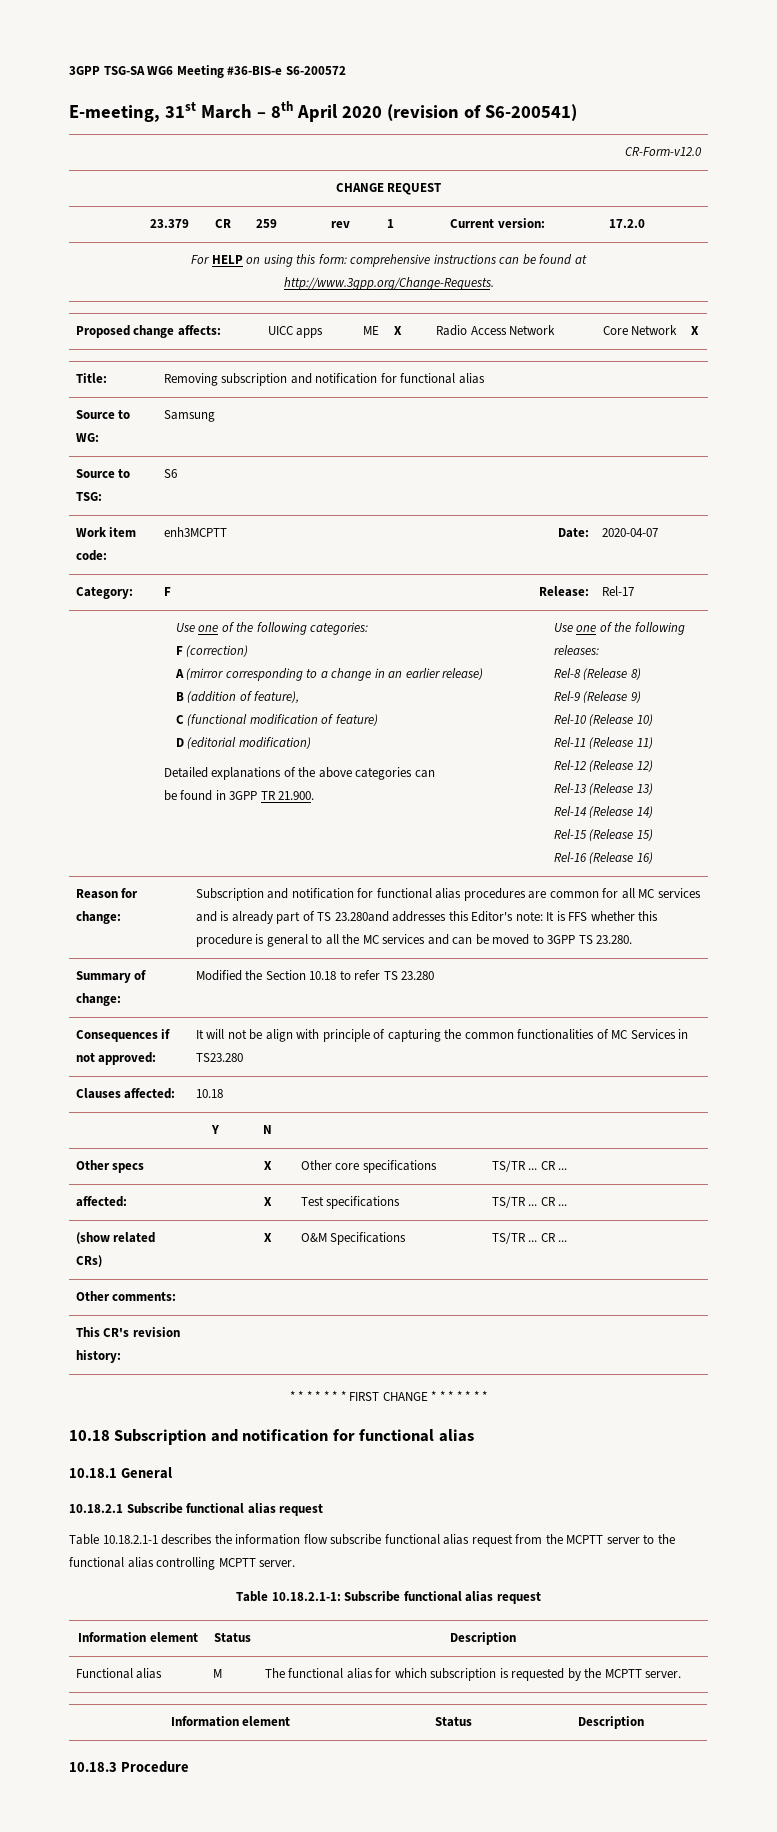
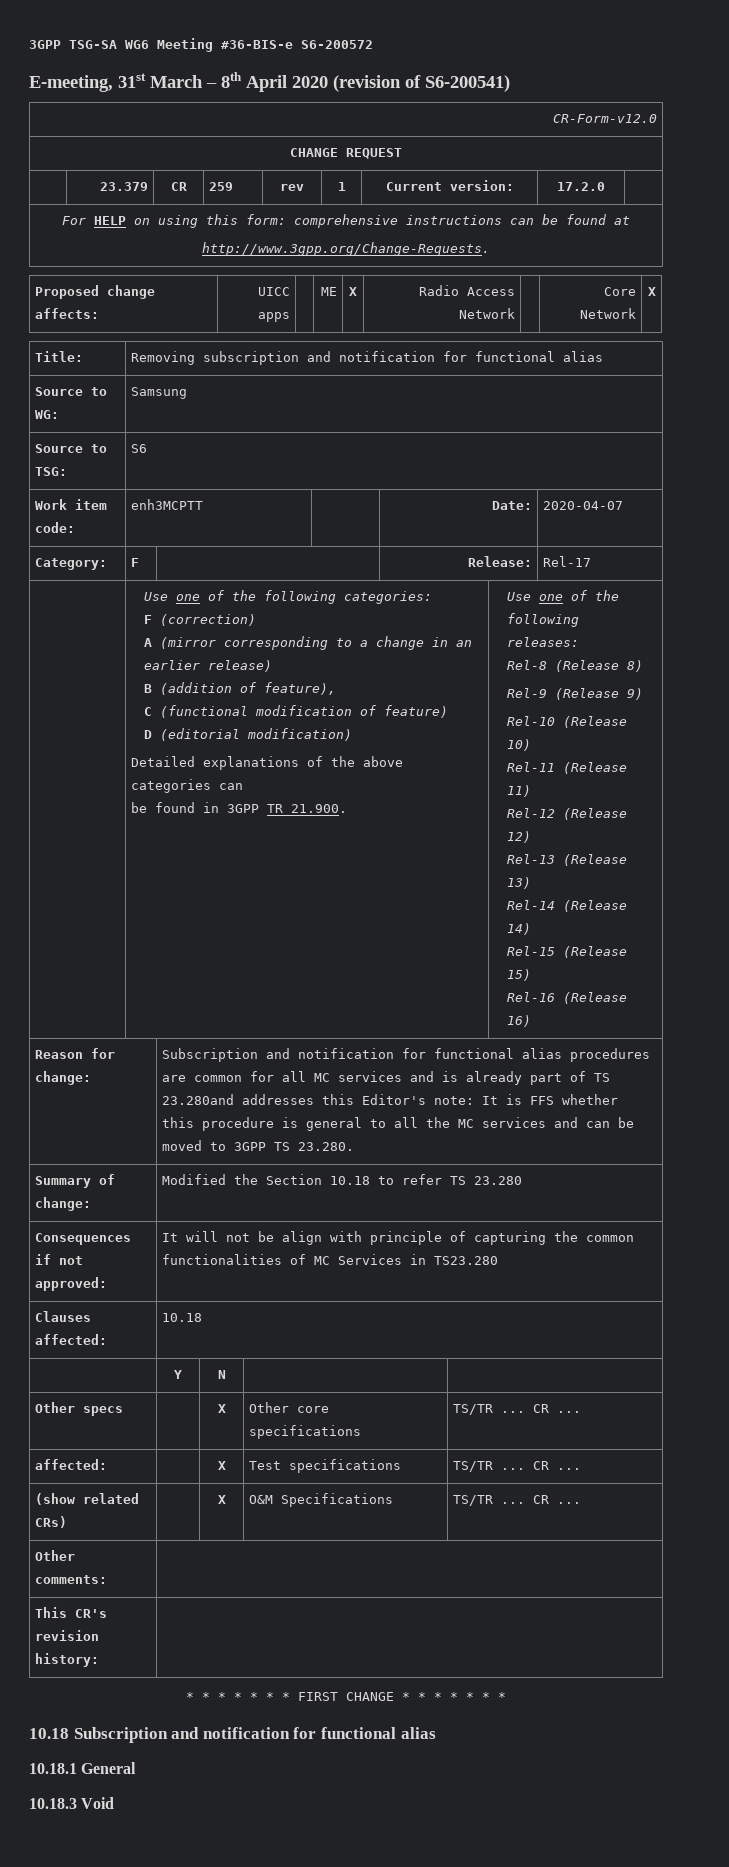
- 10.18.2.1 Subscribe functional alias request
- Table 10.18.2.1-1 describes the information flow subscribe functional alias request from the MCPTT server to the functional alias controlling MCPTT server.
- Table 10.18.2.1-1: Subscribe functional alias request
- Information element | Status | Description
- Functional alias | M | The functional alias for which subscription is requested by the MCPTT server.
- Information element | Status | Description
- 10.18.3 Procedure
+ 10.18.3 Void

